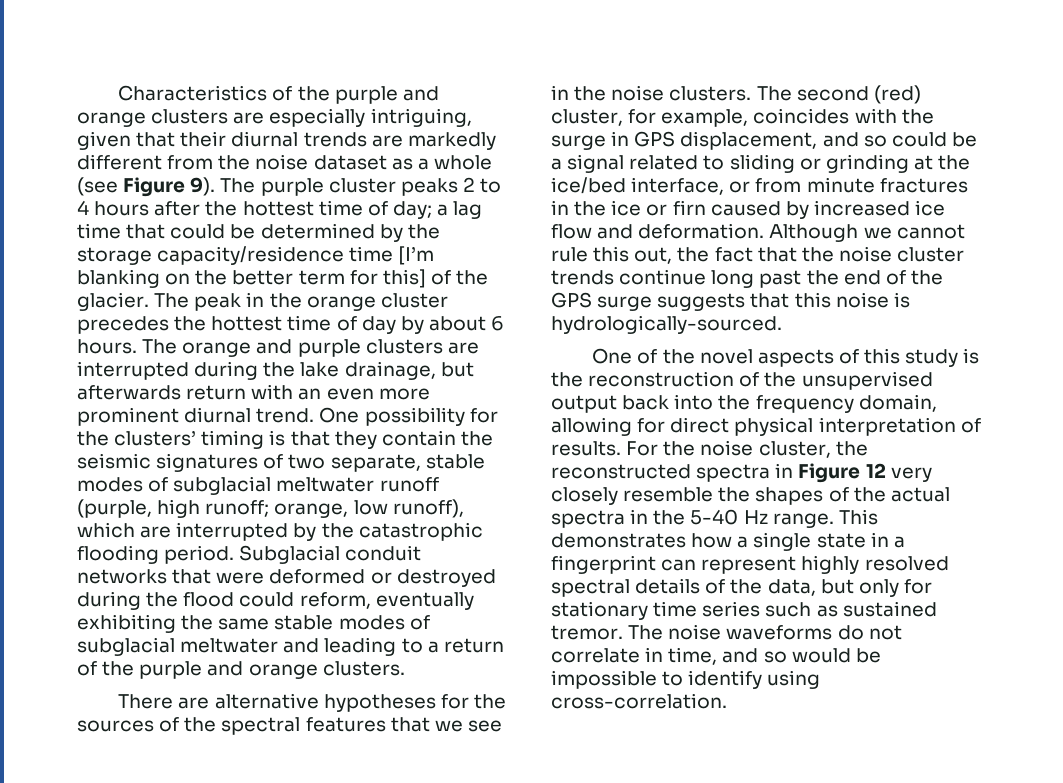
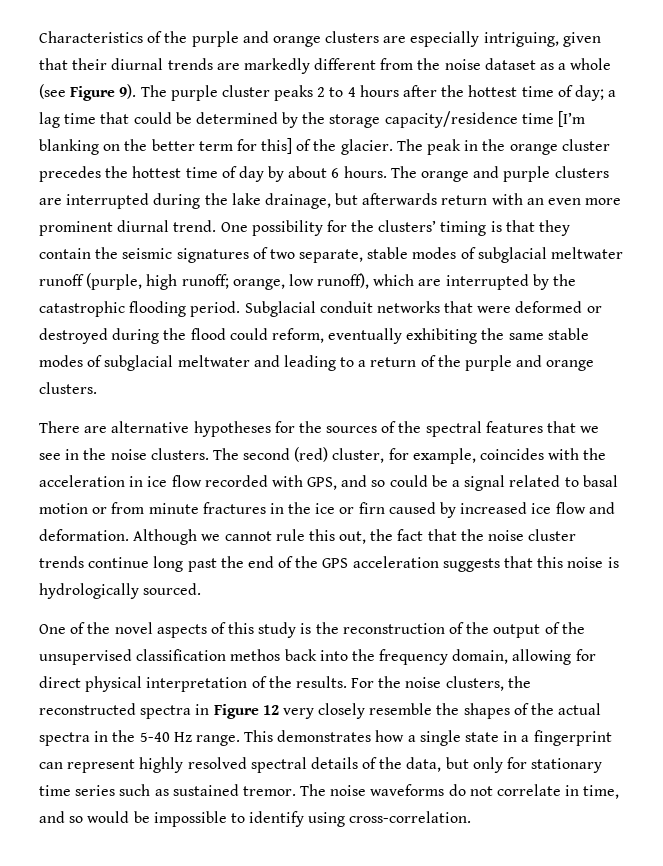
- The second (red) cluster, for example, coincides with the surge in GPS displacement, and so could be a signal related to sliding or grinding at the ice/bed interface, or from minute fractures in the ice or firn caused by increased ice flow and deformation.
+ The second (red) cluster, for example, coincides with the acceleration in ice flow recorded with GPS, and so could be a signal related to basal motion or from minute fractures in the ice or firn caused by increased ice flow and deformation.
- Although we cannot rule this out, the fact that the noise cluster trends continue long past the end of the GPS surge suggests that this noise is hydrologically-sourced.
+ Although we cannot rule this out, the fact that the noise cluster trends continue long past the end of the GPS acceleration suggests that this noise is hydrologically sourced.
- One of the novel aspects of this study is the reconstruction of the unsupervised output back into the frequency domain, allowing for direct physical interpretation of results.
+ One of the novel aspects of this study is the reconstruction of the output of the unsupervised classification methos back into the frequency domain, allowing for direct physical interpretation of the results.
- For the noise cluster, the reconstructed spectra in Figure 12 very closely resemble the shapes of the actual spectra in the 5-40 Hz range.
+ For the noise clusters, the reconstructed spectra in Figure 12 very closely resemble the shapes of the actual spectra in the 5-40 Hz range.

